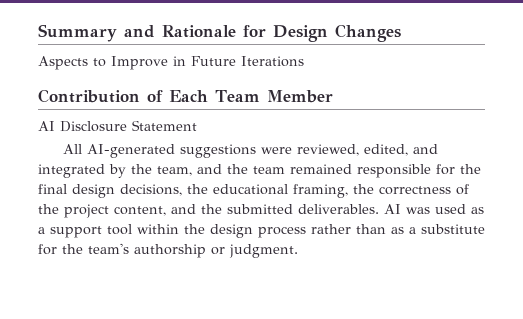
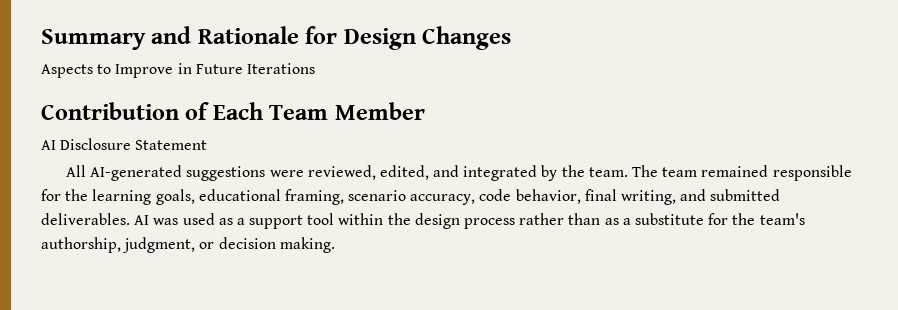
- All AI-generated suggestions were reviewed, edited, and integrated by the team, and the team remained responsible for the final design decisions, the educational framing, the correctness of the project content, and the submitted deliverables.
+ All AI-generated suggestions were reviewed, edited, and integrated by the team. The team remained responsible for the learning goals, educational framing, scenario accuracy, code behavior, final writing, and submitted deliverables.
- AI was used as a support tool within the design process rather than as a substitute for the team's authorship or judgment.
+ AI was used as a support tool within the design process rather than as a substitute for the team's authorship, judgment, or decision making.

